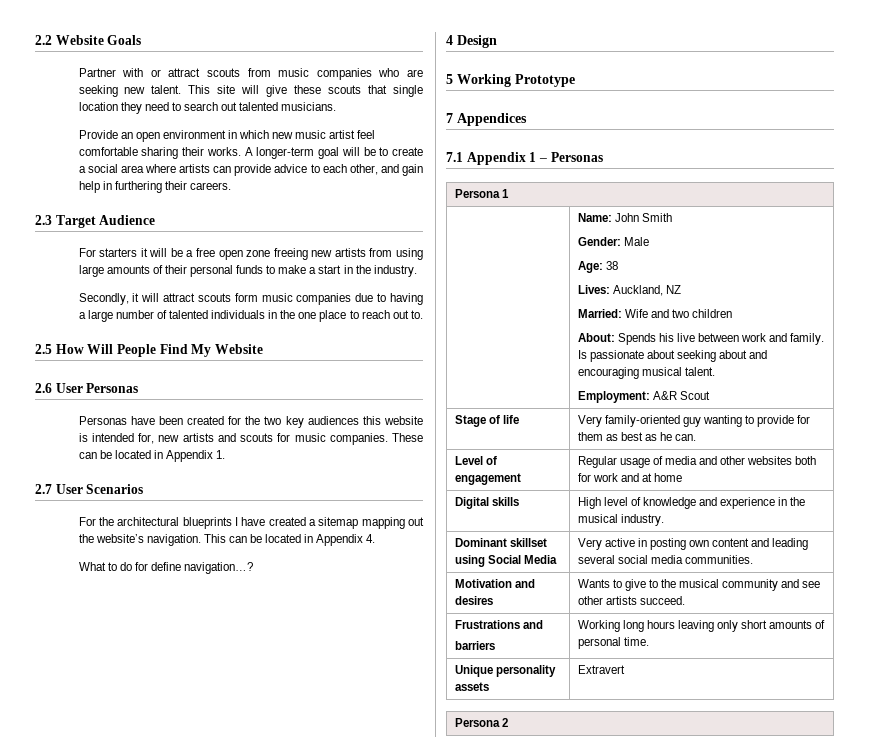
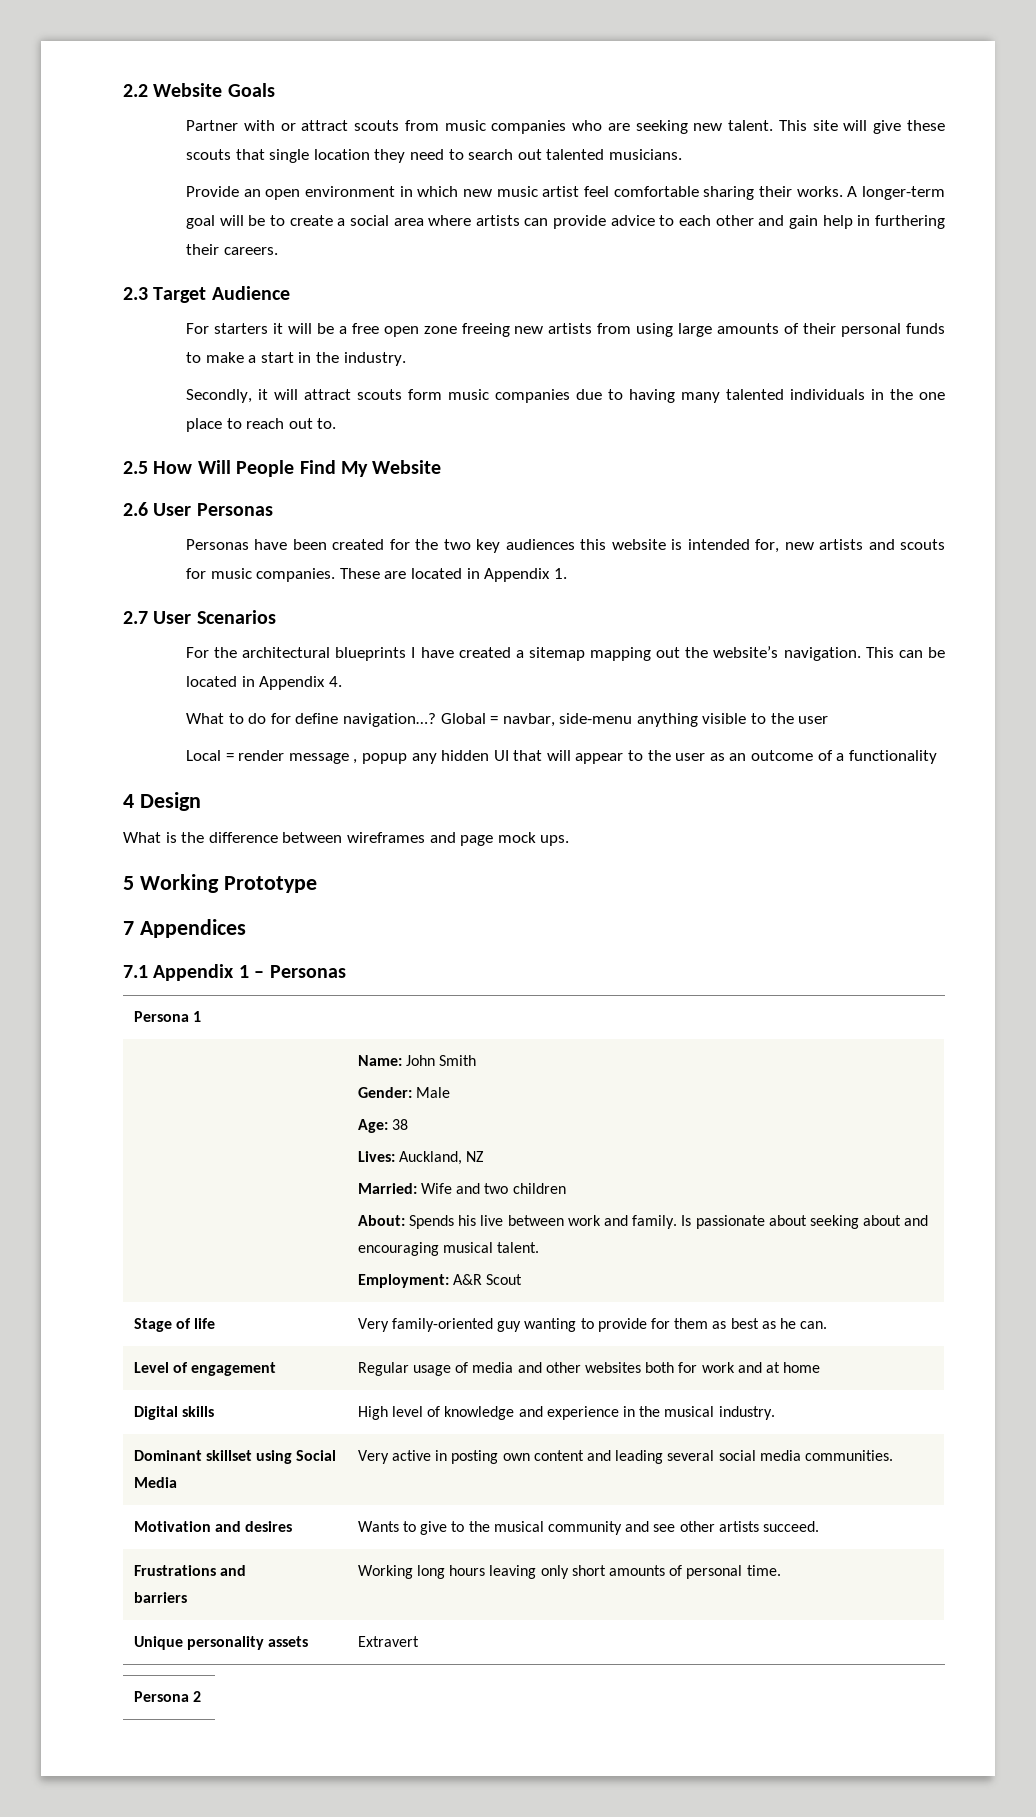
- A longer-term goal will be to create a social area where artists can provide advice to each other, and gain help in furthering their careers.
+ A longer-term goal will be to create a social area where artists can provide advice to each other and gain help in furthering their careers.
- Secondly, it will attract scouts form music companies due to having a large number of talented individuals in the one place to reach out to.
+ Secondly, it will attract scouts form music companies due to having many talented individuals in the one place to reach out to.
- These can be located in Appendix 1.
+ These are located in Appendix 1.
- What to do for define navigation…?
+ What to do for define navigation…? Global = navbar, side-menu anything visible to the user
+ Local = render message , popup any hidden UI that will appear to the user as an outcome of a functionality
  4 Design
+ What is the difference between wireframes and page mock ups.

